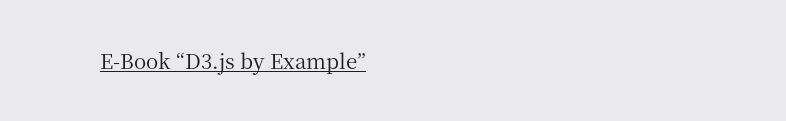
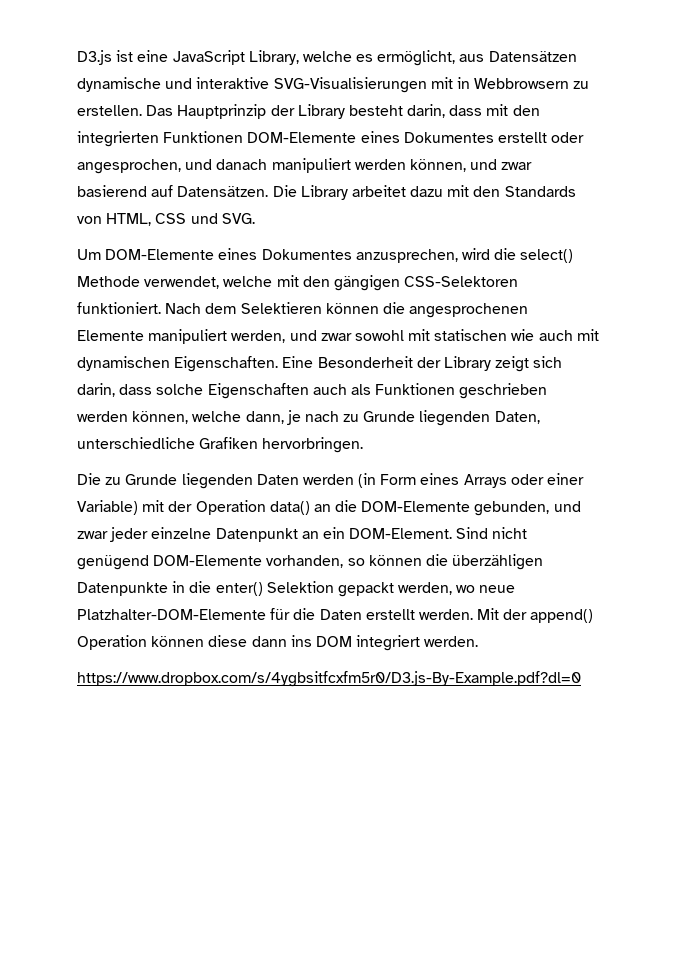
- E-Book “D3.js by Example”
+ D3.js ist eine JavaScript Library, welche es ermöglicht, aus Datensätzen dynamische und interaktive SVG-Visualisierungen mit in Webbrowsern zu erstellen. Das Hauptprinzip der Library besteht darin, dass mit den integrierten Funktionen DOM-Elemente eines Dokumentes erstellt oder angesprochen, und danach manipuliert werden können, und zwar basierend auf Datensätzen. Die Library arbeitet dazu mit den Standards von HTML, CSS und SVG.
+ Um DOM-Elemente eines Dokumentes anzusprechen, wird die select() Methode verwendet, welche mit den gängigen CSS-Selektoren funktioniert. Nach dem Selektieren können die angesprochenen Elemente manipuliert werden, und zwar sowohl mit statischen wie auch mit dynamischen Eigenschaften. Eine Besonderheit der Library zeigt sich darin, dass solche Eigenschaften auch als Funktionen geschrieben werden können, welche dann, je nach zu Grunde liegenden Daten, unterschiedliche Grafiken hervorbringen.
+ Die zu Grunde liegenden Daten werden (in Form eines Arrays oder einer Variable) mit der Operation data() an die DOM-Elemente gebunden, und zwar jeder einzelne Datenpunkt an ein DOM-Element. Sind nicht genügend DOM-Elemente vorhanden, so können die überzähligen Datenpunkte in die enter() Selektion gepackt werden, wo neue Platzhalter-DOM-Elemente für die Daten erstellt werden. Mit der append() Operation können diese dann ins DOM integriert werden.
+ https://www.dropbox.com/s/4ygbsitfcxfm5r0/D3.js-By-Example.pdf?dl=0

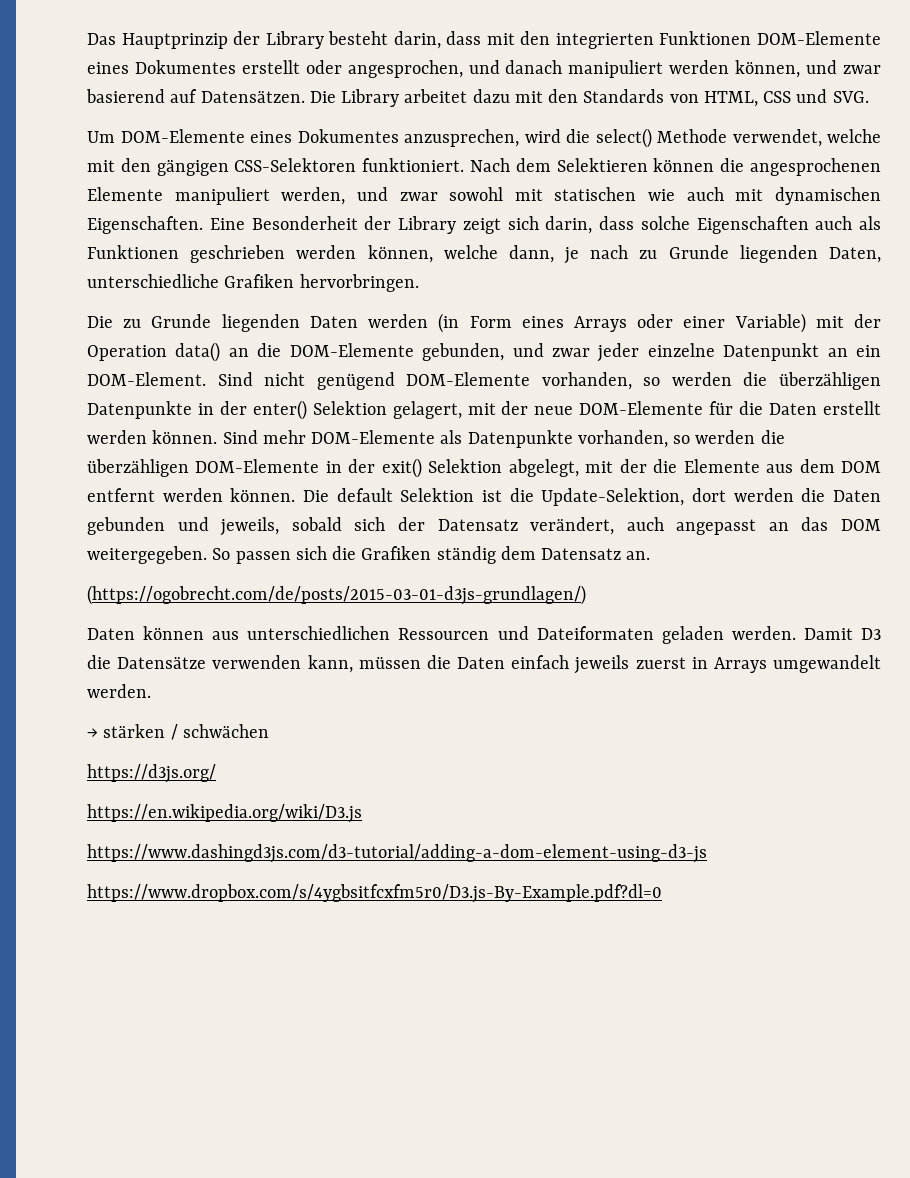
- D3.js ist eine JavaScript Library, welche es ermöglicht, aus Datensätzen dynamische und interaktive SVG-Visualisierungen mit in Webbrowsern zu erstellen.
- Sind nicht genügend DOM-Elemente vorhanden, so können die überzähligen Datenpunkte in die enter() Selektion gepackt werden, wo neue Platzhalter-DOM-Elemente für die Daten erstellt werden. Mit der append() Operation können diese dann ins DOM integriert werden.
+ Sind nicht genügend DOM-Elemente vorhanden, so werden die überzähligen Datenpunkte in der enter() Selektion gelagert, mit der neue DOM-Elemente für die Daten erstellt werden können. Sind mehr DOM-Elemente als Datenpunkte vorhanden, so werden die überzähligen DOM-Elemente in der exit() Selektion abgelegt, mit der die Elemente aus dem DOM entfernt werden können. Die default Selektion ist die Update-Selektion, dort werden die Daten gebunden und jeweils, sobald sich der Datensatz verändert, auch angepasst an das DOM weitergegeben. So passen sich die Grafiken ständig dem Datensatz an.
+ (https://ogobrecht.com/de/posts/2015-03-01-d3js-grundlagen/)
+ Daten können aus unterschiedlichen Ressourcen und Dateiformaten geladen werden. Damit D3 die Datensätze verwenden kann, müssen die Daten einfach jeweils zuerst in Arrays umgewandelt werden.
+ → stärken / schwächen
+ https://d3js.org/
+ https://en.wikipedia.org/wiki/D3.js
+ https://www.dashingd3js.com/d3-tutorial/adding-a-dom-element-using-d3-js

